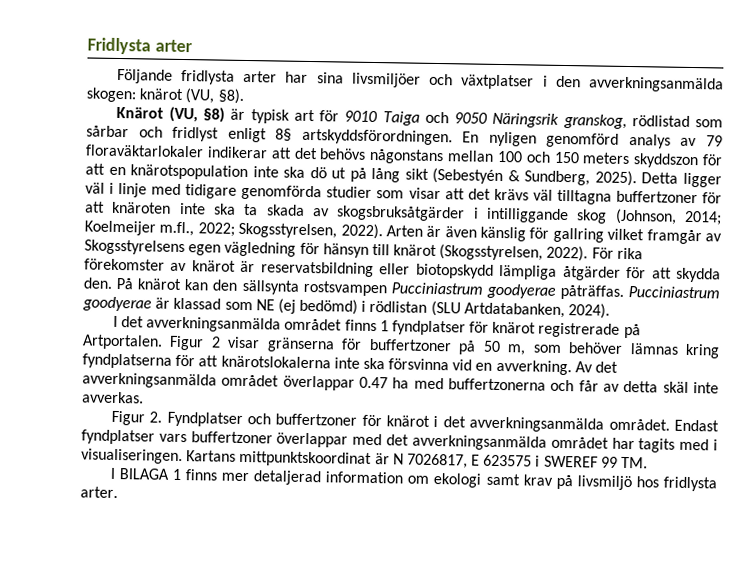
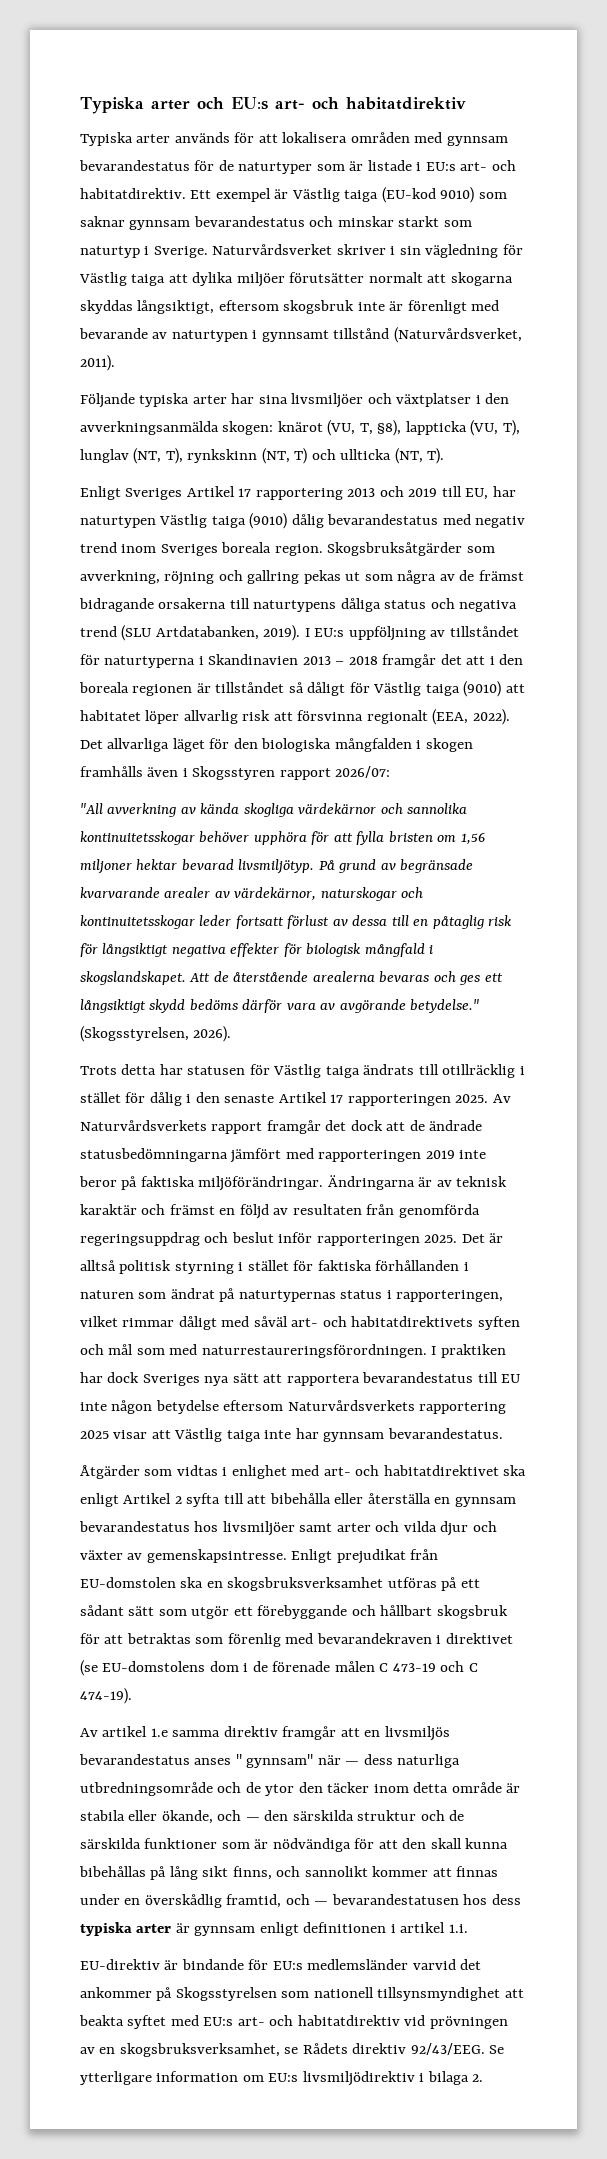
- Fridlysta arter
+ Typiska arter och EU:s art- och habitatdirektiv
+ Typiska arter används för att lokalisera områden med gynnsam bevarandestatus för de naturtyper som är listade i EU:s art- och habitatdirektiv. Ett exempel är Västlig taiga (EU-kod 9010) som saknar gynnsam bevarandestatus och minskar starkt som naturtyp i Sverige. Naturvårdsverket skriver i sin vägledning för Västlig taiga att dylika miljöer förutsätter normalt att skogarna skyddas långsiktigt, eftersom skogsbruk inte är förenligt med bevarande av naturtypen i gynnsamt tillstånd (Naturvårdsverket, 2011).
- Följande fridlysta arter har sina livsmiljöer och växtplatser i den avverkningsanmälda skogen: knärot (VU, §8).
- Knärot (VU, §8) är typisk art för 9010 Taiga och 9050 Näringsrik granskog, rödlistad som sårbar och fridlyst enligt 8§ artskyddsförordningen. En nyligen genomförd analys av 79 floraväktarlokaler indikerar att det behövs någonstans mellan 100 och 150 meters skyddszon för att en knärotspopulation inte ska dö ut på lång sikt (Sebestyén & Sundberg, 2025). Detta ligger väl i linje med tidigare genomförda studier som visar att det krävs väl tilltagna buffertzoner för att knäroten inte ska ta skada av skogsbruksåtgärder i intilliggande skog (Johnson, 2014; Koelmeijer m.fl., 2022; Skogsstyrelsen, 2022). Arten är även känslig för gallring vilket framgår av Skogsstyrelsens egen vägledning för hänsyn till knärot (Skogsstyrelsen, 2022). För rika förekomster av knärot är reservatsbildning eller biotopskydd lämpliga åtgärder för att skydda den. På knärot kan den sällsynta rostsvampen Pucciniastrum goodyerae påträffas. Pucciniastrum goodyerae är klassad som NE (ej bedömd) i rödlistan (SLU Artdatabanken, 2024).
- I det avverkningsanmälda området finns 1 fyndplatser för knärot registrerade på Artportalen. Figur 2 visar gränserna för buffertzoner på 50 m, som behöver lämnas kring fyndplatserna för att knärotslokalerna inte ska försvinna vid en avverkning. Av det avverkningsanmälda området överlappar 0.47 ha med buffertzonerna och får av detta skäl inte avverkas.
- Figur 2. Fyndplatser och buffertzoner för knärot i det avverkningsanmälda området. Endast fyndplatser vars buffertzoner överlappar med det avverkningsanmälda området har tagits med i visualiseringen. Kartans mittpunktskoordinat är N 7026817, E 623575 i SWEREF 99 TM.
- I BILAGA 1 finns mer detaljerad information om ekologi samt krav på livsmiljö hos fridlysta arter.
+ Följande typiska arter har sina livsmiljöer och växtplatser i den avverkningsanmälda skogen: knärot (VU, T, §8), lappticka (VU, T), lunglav (NT, T), rynkskinn (NT, T) och ullticka (NT, T).
+ Enligt Sveriges Artikel 17 rapportering 2013 och 2019 till EU, har naturtypen Västlig taiga (9010) dålig bevarandestatus med negativ trend inom Sveriges boreala region. Skogsbruksåtgärder som avverkning, röjning och gallring pekas ut som några av de främst bidragande orsakerna till naturtypens dåliga status och negativa trend (SLU Artdatabanken, 2019). I EU:s uppföljning av tillståndet för naturtyperna i Skandinavien 2013 – 2018 framgår det att i den boreala regionen är tillståndet så dåligt för Västlig taiga (9010) att habitatet löper allvarlig risk att försvinna regionalt (EEA, 2022). Det allvarliga läget för den biologiska mångfalden i skogen framhålls även i Skogsstyren rapport 2026/07:
+ "All avverkning av kända skogliga värdekärnor och sannolika kontinuitetsskogar behöver upphöra för att fylla bristen om 1,56 miljoner hektar bevarad livsmiljötyp. På grund av begränsade kvarvarande arealer av värdekärnor, naturskogar och kontinuitetsskogar leder fortsatt förlust av dessa till en påtaglig risk för långsiktigt negativa effekter för biologisk mångfald i skogslandskapet. Att de återstående arealerna bevaras och ges ett långsiktigt skydd bedöms därför vara av avgörande betydelse." (Skogsstyrelsen, 2026).
+ Trots detta har statusen för Västlig taiga ändrats till otillräcklig i stället för dålig i den senaste Artikel 17 rapporteringen 2025. Av Naturvårdsverkets rapport framgår det dock att de ändrade statusbedömningarna jämfört med rapporteringen 2019 inte beror på faktiska miljöförändringar. Ändringarna är av teknisk karaktär och främst en följd av resultaten från genomförda regeringsuppdrag och beslut inför rapporteringen 2025. Det är alltså politisk styrning i stället för faktiska förhållanden i naturen som ändrat på naturtypernas status i rapporteringen, vilket rimmar dåligt med såväl art- och habitatdirektivets syften och mål som med naturrestaureringsförordningen. I praktiken har dock Sveriges nya sätt att rapportera bevarandestatus till EU inte någon betydelse eftersom Naturvårdsverkets rapportering 2025 visar att Västlig taiga inte har gynnsam bevarandestatus.
+ Åtgärder som vidtas i enlighet med art- och habitatdirektivet ska enligt Artikel 2 syfta till att bibehålla eller återställa en gynnsam bevarandestatus hos livsmiljöer samt arter och vilda djur och växter av gemenskapsintresse. Enligt prejudikat från EU-domstolen ska en skogsbruksverksamhet utföras på ett sådant sätt som utgör ett förebyggande och hållbart skogsbruk för att betraktas som förenlig med bevarandekraven i direktivet (se EU-domstolens dom i de förenade målen C 473-19 och C 474-19).
+ Av artikel 1.e samma direktiv framgår att en livsmiljös bevarandestatus anses " gynnsam" när — dess naturliga utbredningsområde och de ytor den täcker inom detta område är stabila eller ökande, och — den särskilda struktur och de särskilda funktioner som är nödvändiga för att den skall kunna bibehållas på lång sikt finns, och sannolikt kommer att finnas under en överskådlig framtid, och — bevarandestatusen hos dess typiska arter är gynnsam enligt definitionen i artikel 1.i.
+ EU-direktiv är bindande för EU:s medlemsländer varvid det ankommer på Skogsstyrelsen som nationell tillsynsmyndighet att beakta syftet med EU:s art- och habitatdirektiv vid prövningen av en skogsbruksverksamhet, se Rådets direktiv 92/43/EEG. Se ytterligare information om EU:s livsmiljödirektiv i bilaga 2.

